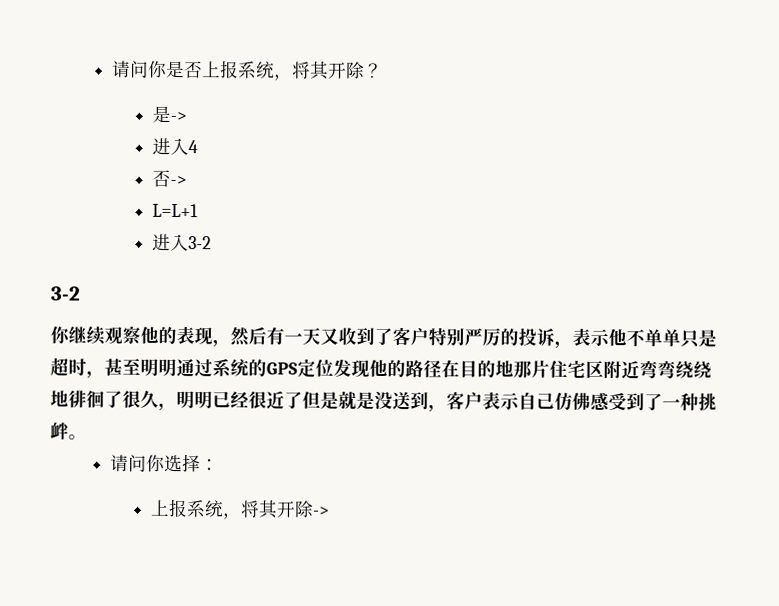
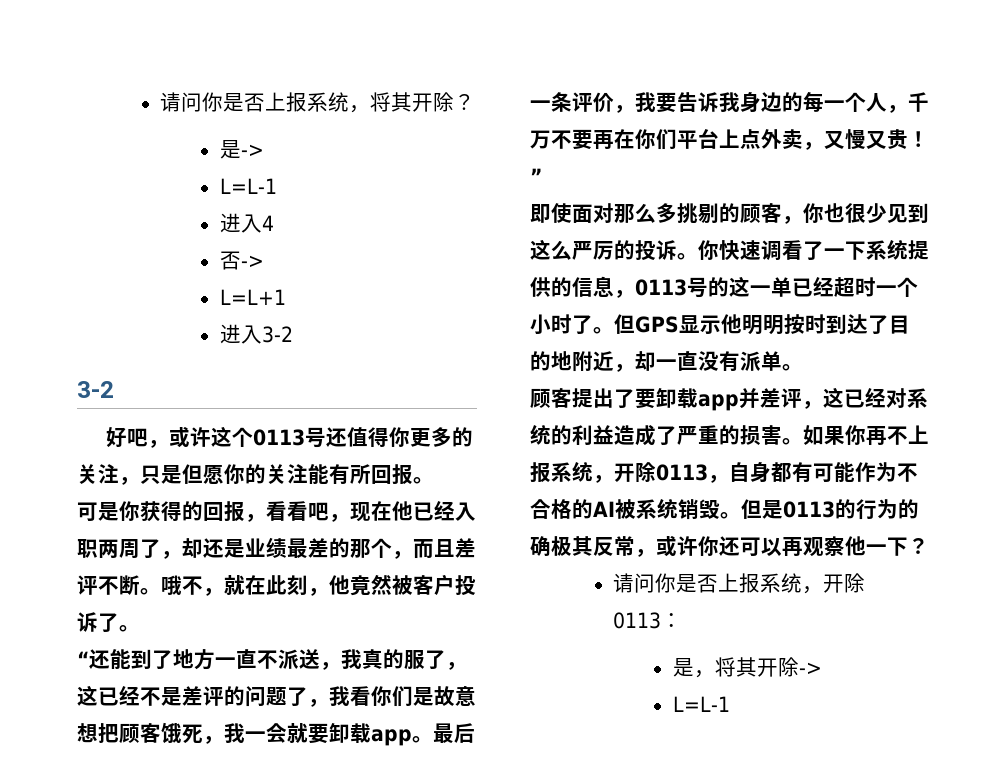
  是->
+ L=L-1
- 你继续观察他的表现，然后有一天又收到了客户特别严厉的投诉，表示他不单单只是超时，甚至明明通过系统的GPS定位发现他的路径在目的地那片住宅区附近弯弯绕绕地徘徊了很久，明明已经很近了但是就是没送到，客户表示自己仿佛感受到了一种挑衅。
- 请问你选择：
- 上报系统，将其开除->
+ 好吧，或许这个0113号还值得你更多的关注，只是但愿你的关注能有所回报。
+ 可是你获得的回报，看看吧，现在他已经入职两周了，却还是业绩最差的那个，而且差评不断。哦不，就在此刻，他竟然被客户投诉了。
+ “还能到了地方一直不派送，我真的服了，这已经不是差评的问题了，我看你们是故意想把顾客饿死，我一会就要卸载app。最后一条评价，我要告诉我身边的每一个人，千万不要再在你们平台上点外卖，又慢又贵！”
+ 即使面对那么多挑剔的顾客，你也很少见到这么严厉的投诉。你快速调看了一下系统提供的信息，0113号的这一单已经超时一个小时了。但GPS显示他明明按时到达了目的地附近，却一直没有派单。
+ 顾客提出了要卸载app并差评，这已经对系统的利益造成了严重的损害。如果你再不上报系统，开除0113，自身都有可能作为不合格的AI被系统销毁。但是0113的行为的确极其反常，或许你还可以再观察他一下？
+ 请问你是否上报系统，开除0113：
+ 是，将其开除->
+ L=L-1

